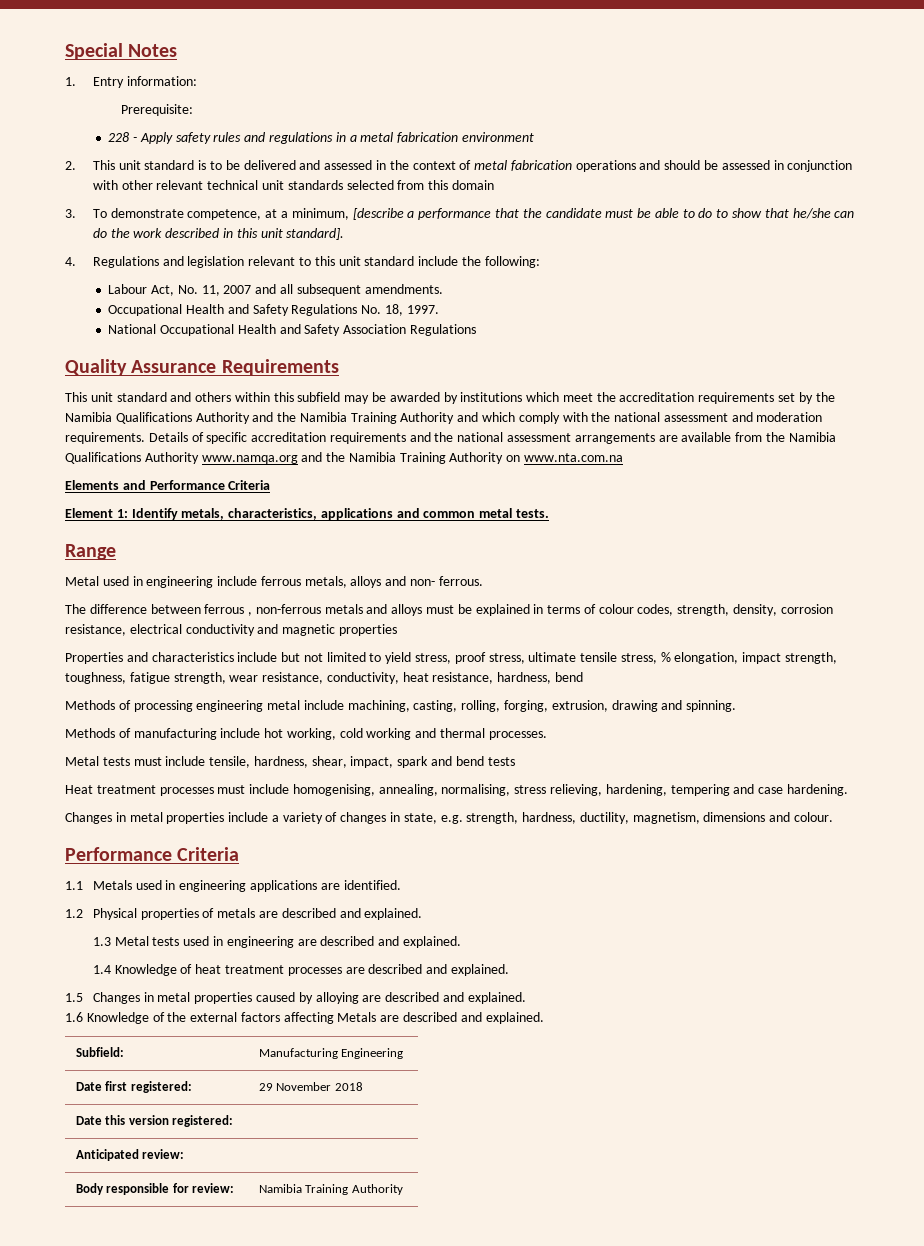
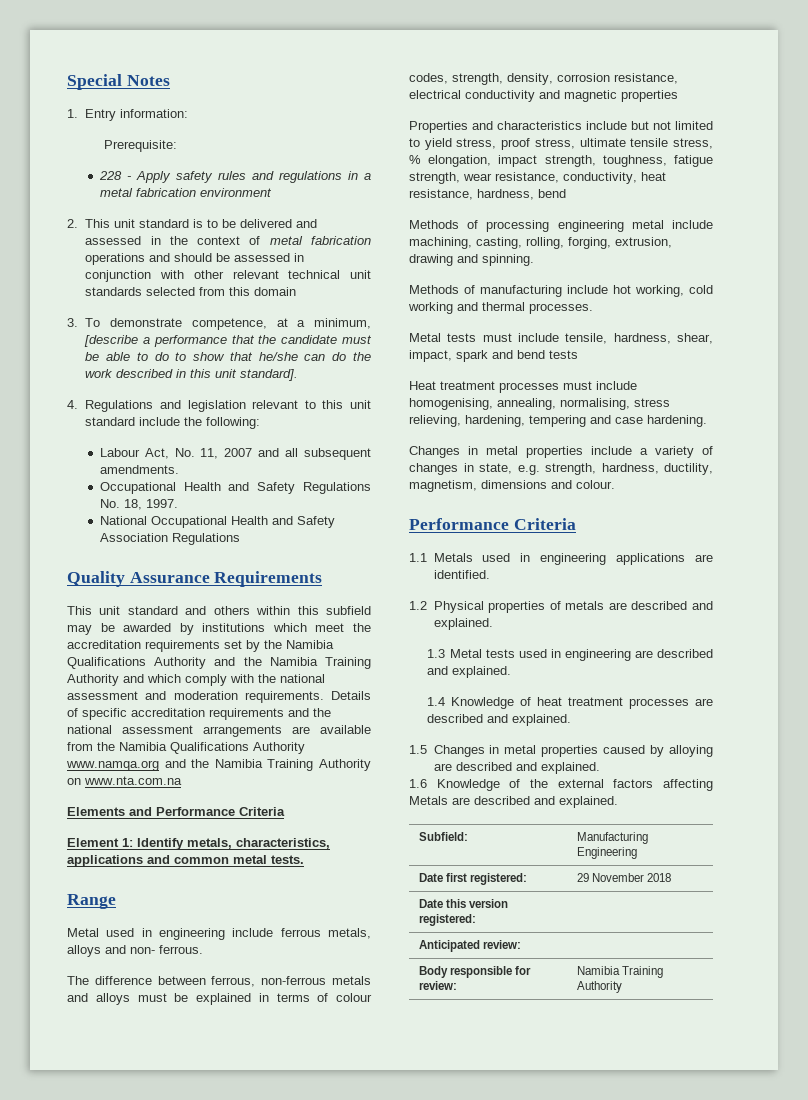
- The difference between ferrous , non-ferrous metals and alloys must be explained in terms of colour codes, strength, density, corrosion resistance, electrical conductivity and magnetic properties
+ The difference between ferrous, non-ferrous metals and alloys must be explained in terms of colour codes, strength, density, corrosion resistance, electrical conductivity and magnetic properties

